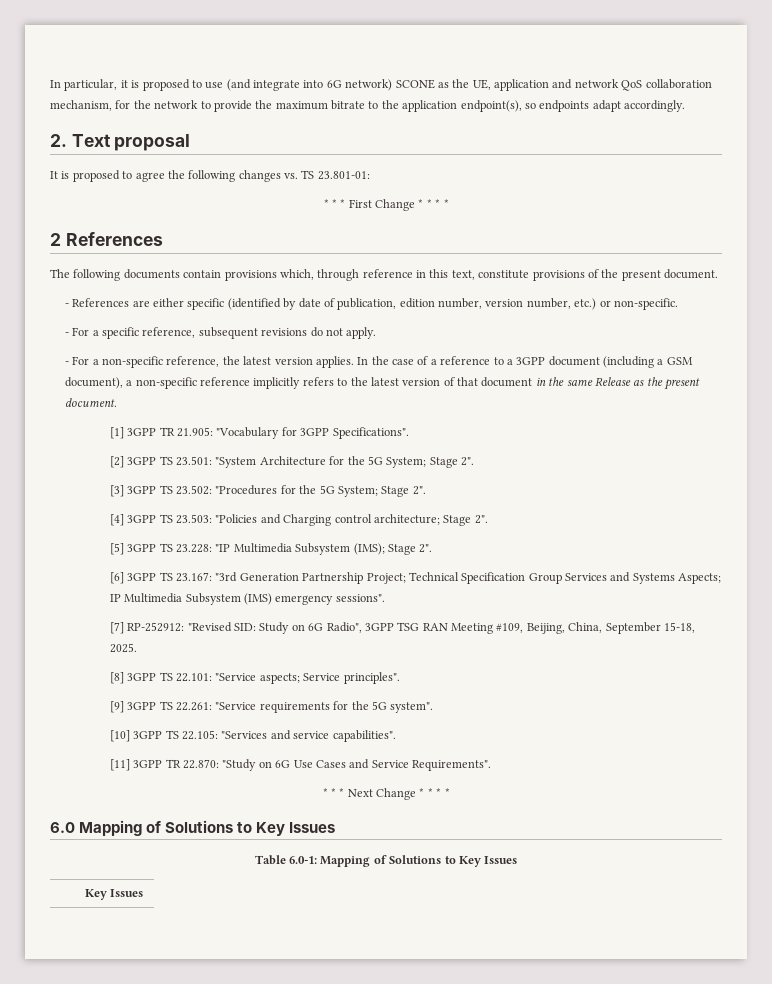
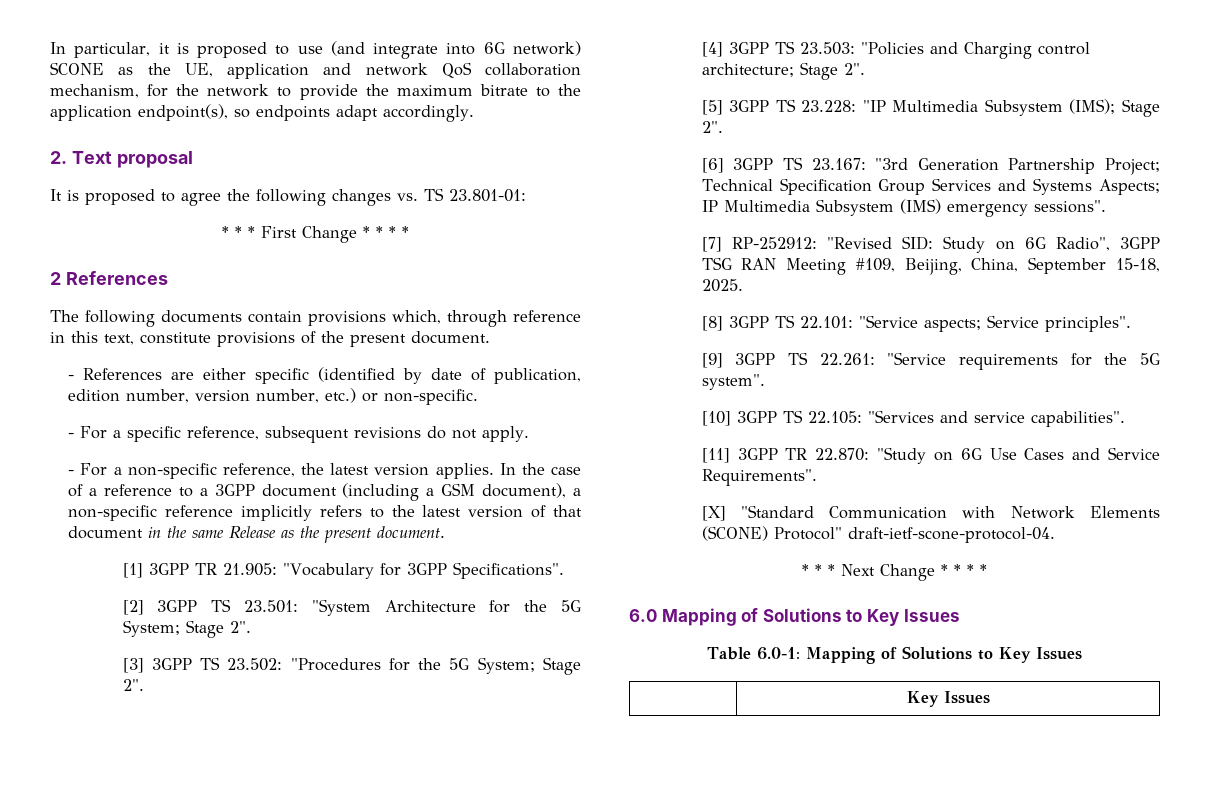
+ [X] "Standard Communication with Network Elements (SCONE) Protocol" draft-ietf-scone-protocol-04.

